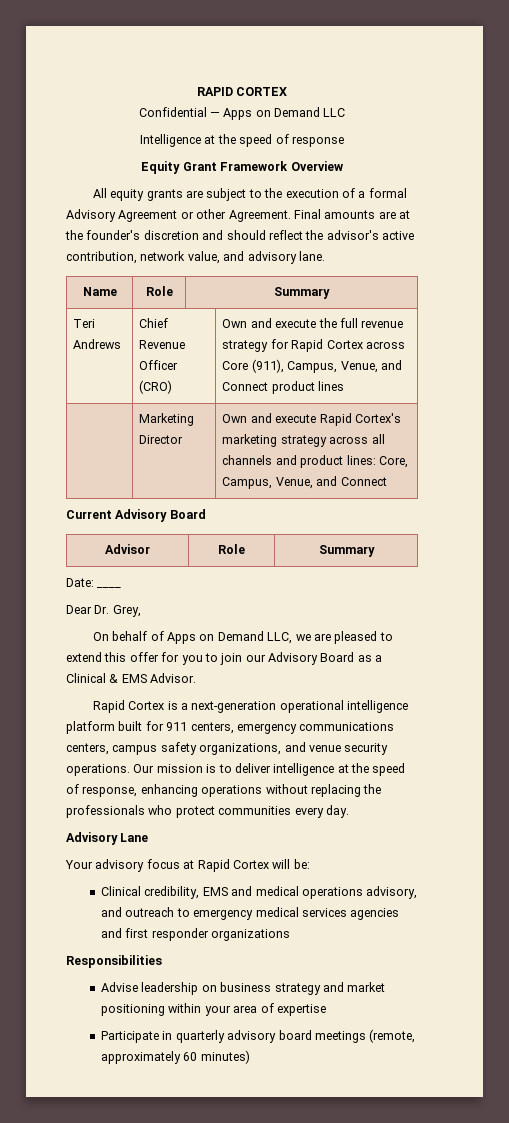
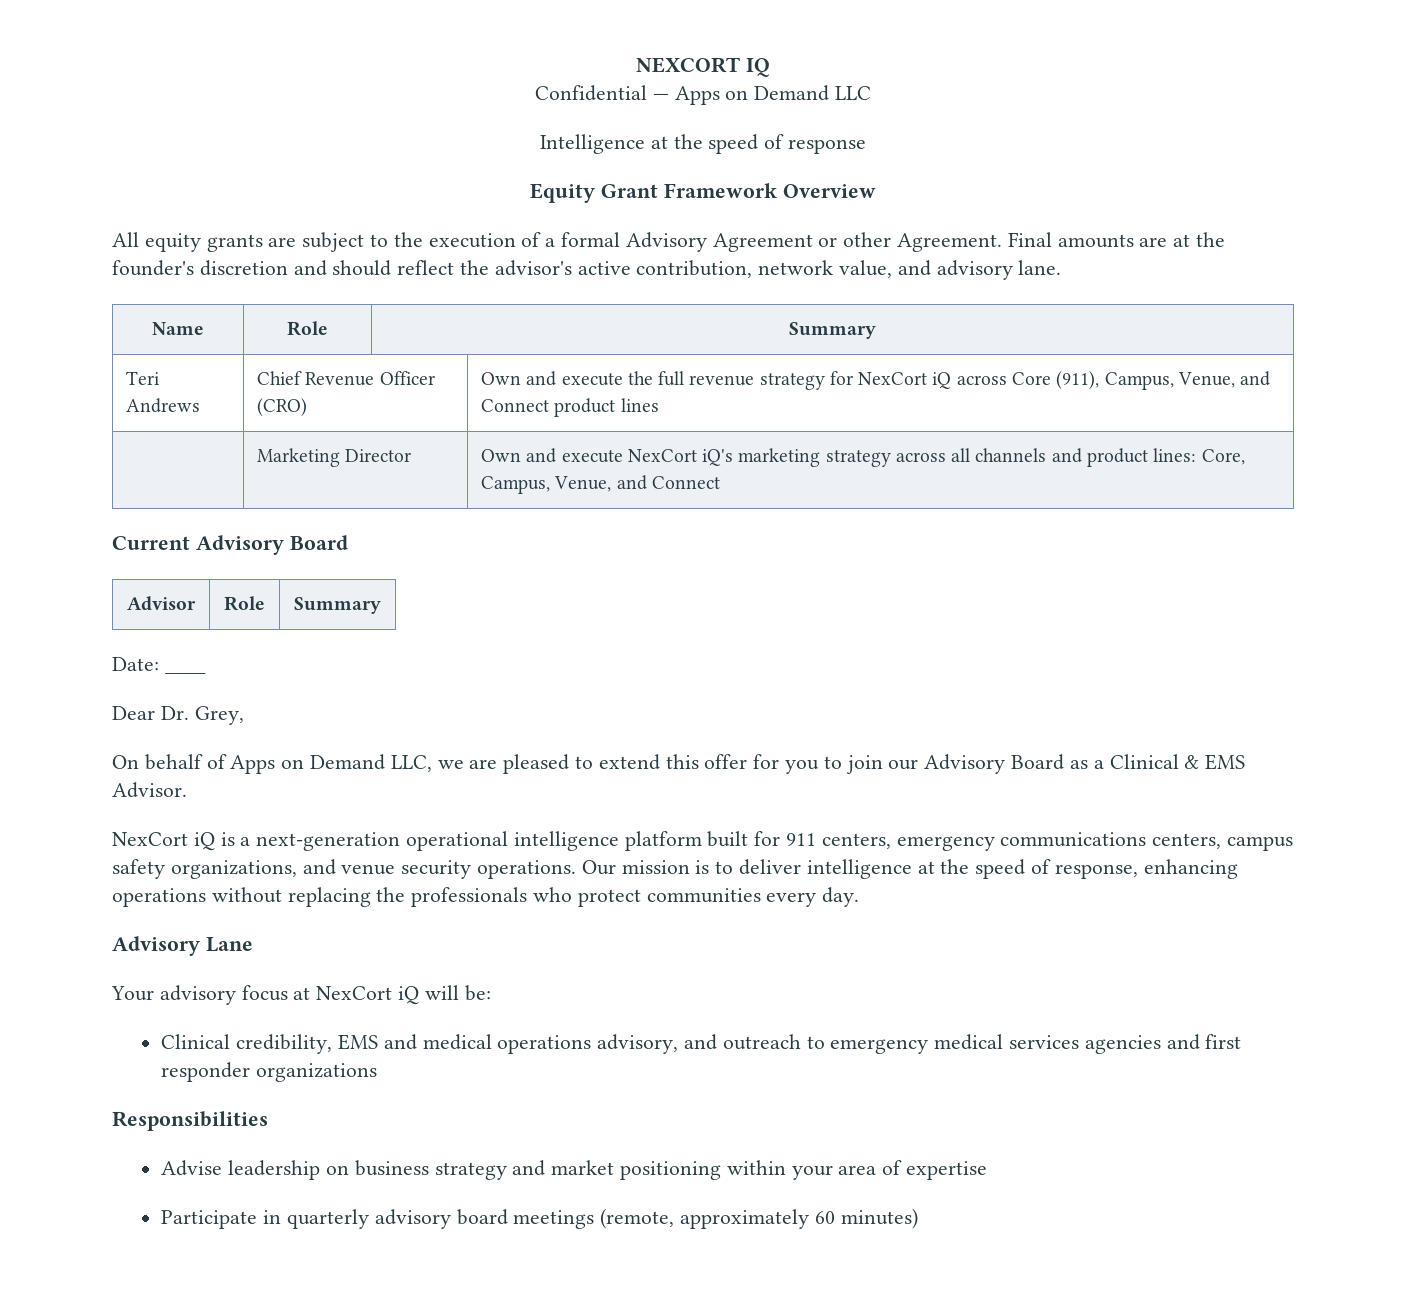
- RAPID CORTEX
+ NEXCORT IQ
- Teri Andrews | Chief Revenue Officer (CRO) | Own and execute the full revenue strategy for Rapid Cortex across Core (911), Campus, Venue, and Connect product lines
+ Teri Andrews | Chief Revenue Officer (CRO) | Own and execute the full revenue strategy for NexCort iQ across Core (911), Campus, Venue, and Connect product lines
- | Marketing Director | Own and execute Rapid Cortex's marketing strategy across all channels and product lines: Core, Campus, Venue, and Connect
+ | Marketing Director | Own and execute NexCort iQ's marketing strategy across all channels and product lines: Core, Campus, Venue, and Connect
- Rapid Cortex is a next-generation operational intelligence platform built for 911 centers, emergency communications centers, campus safety organizations, and venue security operations.
+ NexCort iQ is a next-generation operational intelligence platform built for 911 centers, emergency communications centers, campus safety organizations, and venue security operations.
- Your advisory focus at Rapid Cortex will be:
+ Your advisory focus at NexCort iQ will be:

